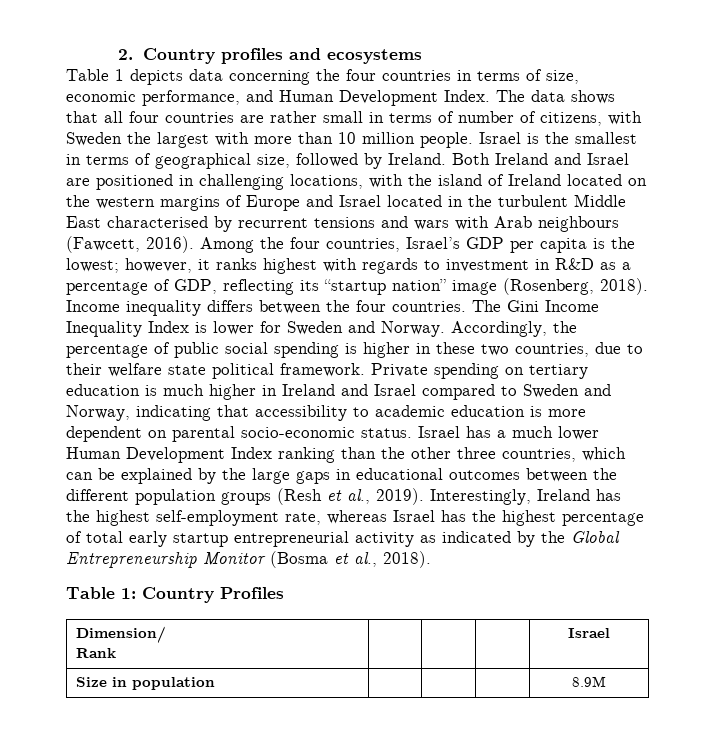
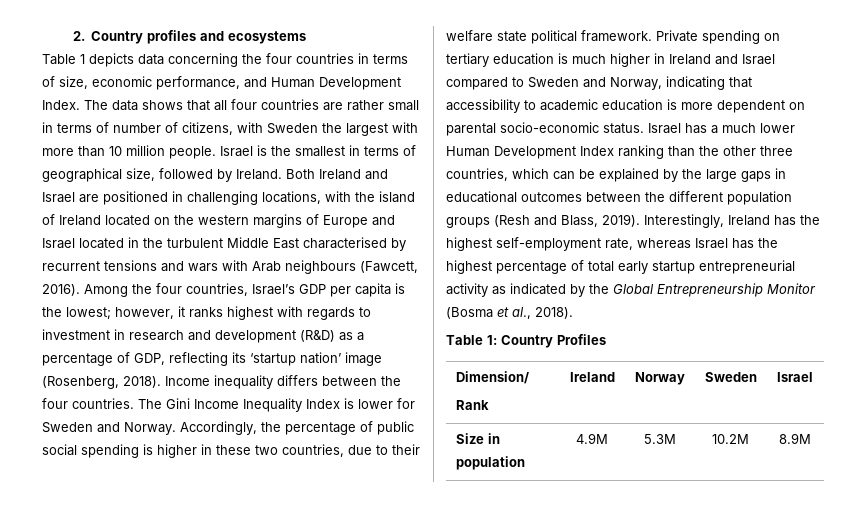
- Among the four countries, Israel’s GDP per capita is the lowest; however, it ranks highest with regards to investment in R&D as a percentage of GDP, reflecting its “startup nation” image (Rosenberg, 2018).
+ Among the four countries, Israel’s GDP per capita is the lowest; however, it ranks highest with regards to investment in research and development (R&D) as a percentage of GDP, reflecting its ‘startup nation’ image (Rosenberg, 2018).
- Israel has a much lower Human Development Index ranking than the other three countries, which can be explained by the large gaps in educational outcomes between the different population groups (Resh et al., 2019).
+ Israel has a much lower Human Development Index ranking than the other three countries, which can be explained by the large gaps in educational outcomes between the different population groups (Resh and Blass, 2019).
  Dimension/
- Rank | | | | Israel
+ Rank | Ireland | Norway | Sweden | Israel
- Size in population | | | | 8.9M
+ Size in population | 4.9M | 5.3M | 10.2M | 8.9M

